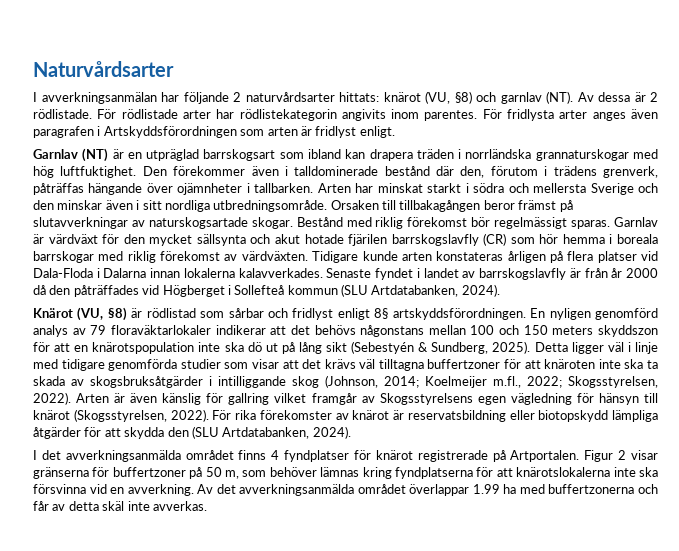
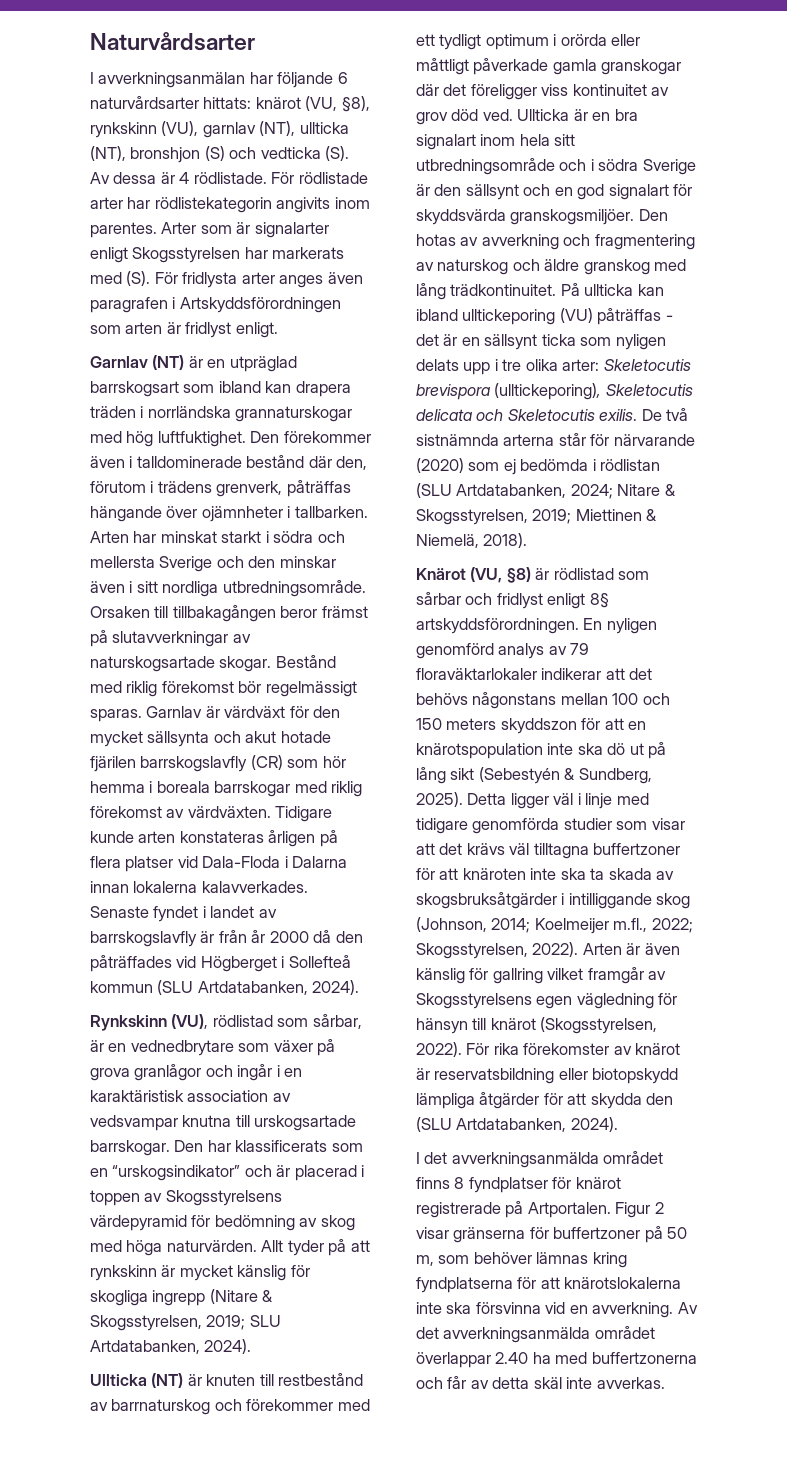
- I avverkningsanmälan har följande 2 naturvårdsarter hittats: knärot (VU, §8) och garnlav (NT). Av dessa är 2 rödlistade.
+ I avverkningsanmälan har följande 6 naturvårdsarter hittats: knärot (VU, §8), rynkskinn (VU), garnlav (NT), ullticka (NT), bronshjon (S) och vedticka (S). Av dessa är 4 rödlistade.
- För fridlysta arter anges även paragrafen i Artskyddsförordningen som arten är fridlyst enligt.
+ Arter som är signalarter enligt Skogsstyrelsen har markerats med (S). För fridlysta arter anges även paragrafen i Artskyddsförordningen som arten är fridlyst enligt.
+ Rynkskinn (VU), rödlistad som sårbar, är en vednedbrytare som växer på grova granlågor och ingår i en karaktäristisk association av vedsvampar knutna till urskogsartade barrskogar. Den har klassificerats som en “urskogsindikator” och är placerad i toppen av Skogsstyrelsens värdepyramid för bedömning av skog med höga naturvärden. Allt tyder på att rynkskinn är mycket känslig för skogliga ingrepp (Nitare & Skogsstyrelsen, 2019; SLU Artdatabanken, 2024).
+ Ullticka (NT) är knuten till restbestånd av barrnaturskog och förekommer med ett tydligt optimum i orörda eller måttligt påverkade gamla granskogar där det föreligger viss kontinuitet av grov död ved. Ullticka är en bra signalart inom hela sitt utbredningsområde och i södra Sverige är den sällsynt och en god signalart för skyddsvärda granskogsmiljöer. Den hotas av avverkning och fragmentering av naturskog och äldre granskog med lång trädkontinuitet. På ullticka kan ibland ulltickeporing (VU) påträffas - det är en sällsynt ticka som nyligen delats upp i tre olika arter: Skeletocutis brevispora (ulltickeporing), Skeletocutis delicata och Skeletocutis exilis. De två sistnämnda arterna står för närvarande (2020) som ej bedömda i rödlistan (SLU Artdatabanken, 2024; Nitare & Skogsstyrelsen, 2019; Miettinen & Niemelä, 2018).
- I det avverkningsanmälda området finns 4 fyndplatser för knärot registrerade på Artportalen.
+ I det avverkningsanmälda området finns 8 fyndplatser för knärot registrerade på Artportalen.
- Av det avverkningsanmälda området överlappar 1.99 ha med buffertzonerna och får av detta skäl inte avverkas.
+ Av det avverkningsanmälda området överlappar 2.40 ha med buffertzonerna och får av detta skäl inte avverkas.

